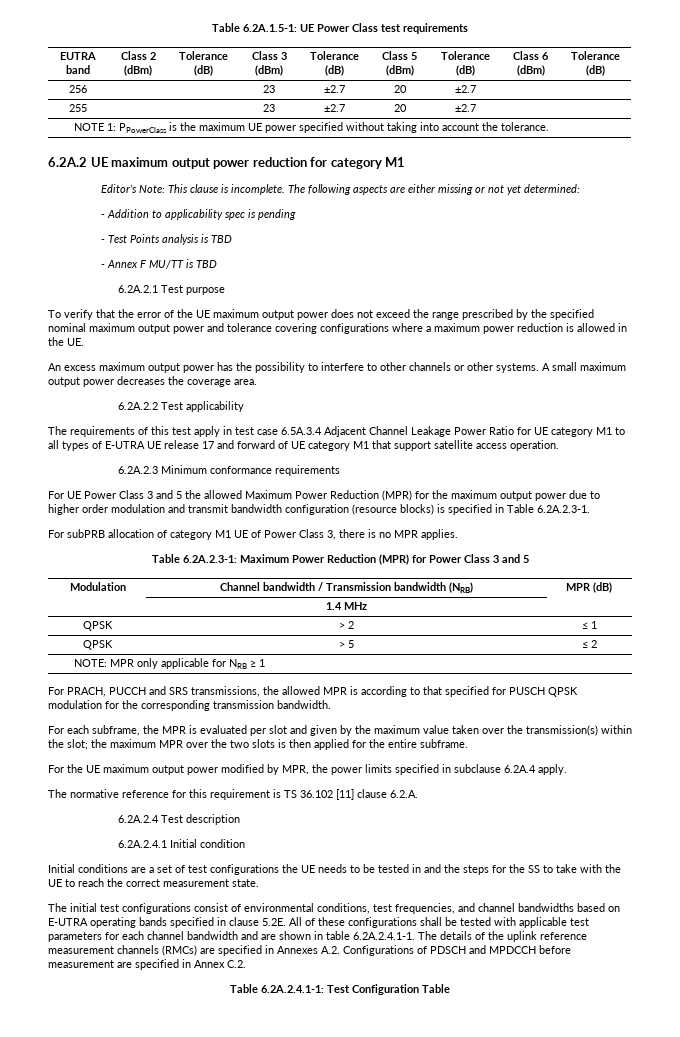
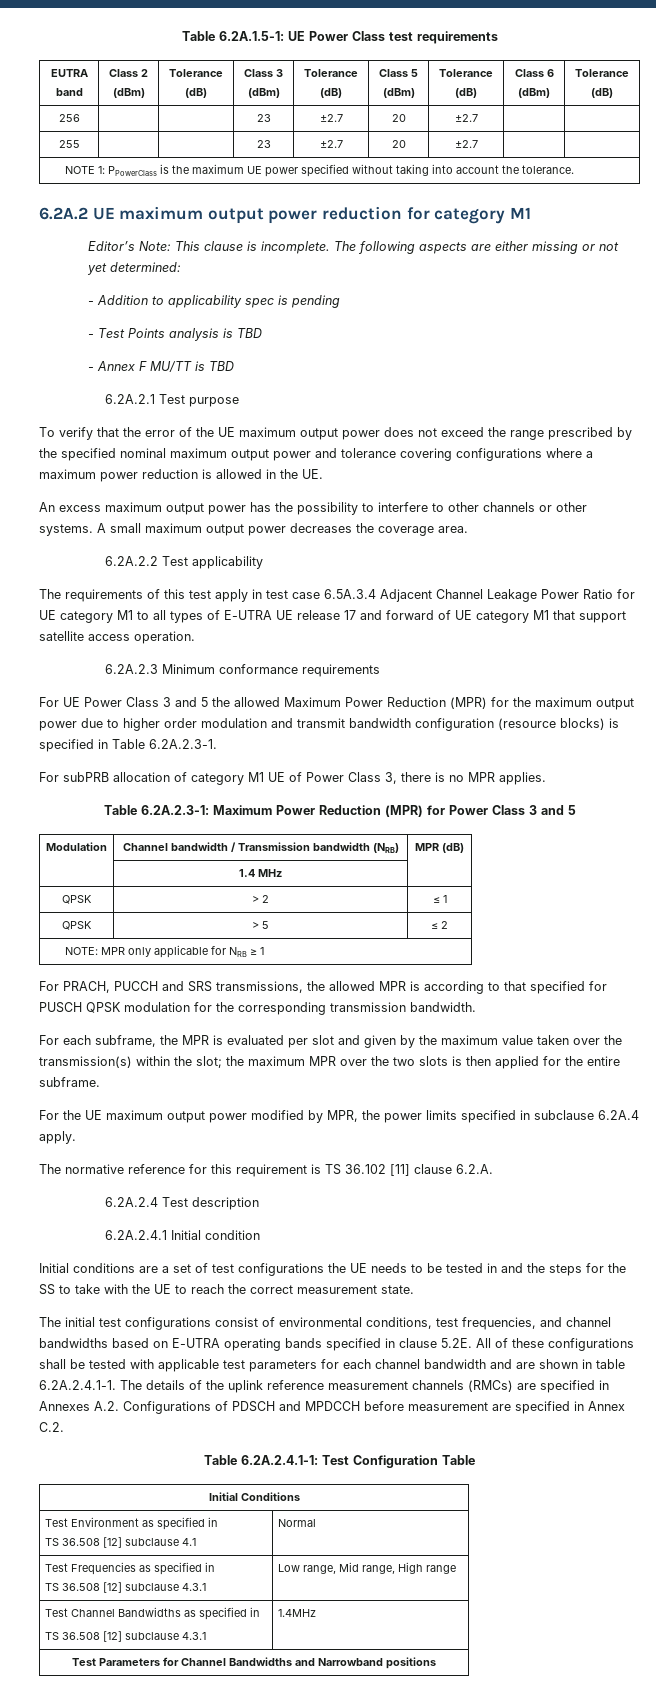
+ Initial Conditions
+ Test Environment as specified in
+ TS 36.508 [12] subclause 4.1 | Normal
+ Test Frequencies as specified in
+ TS 36.508 [12] subclause 4.3.1 | Low range, Mid range, High range
+ Test Channel Bandwidths as specified in
+ TS 36.508 [12] subclause 4.3.1 | 1.4MHz
+ Test Parameters for Channel Bandwidths and Narrowband positions

